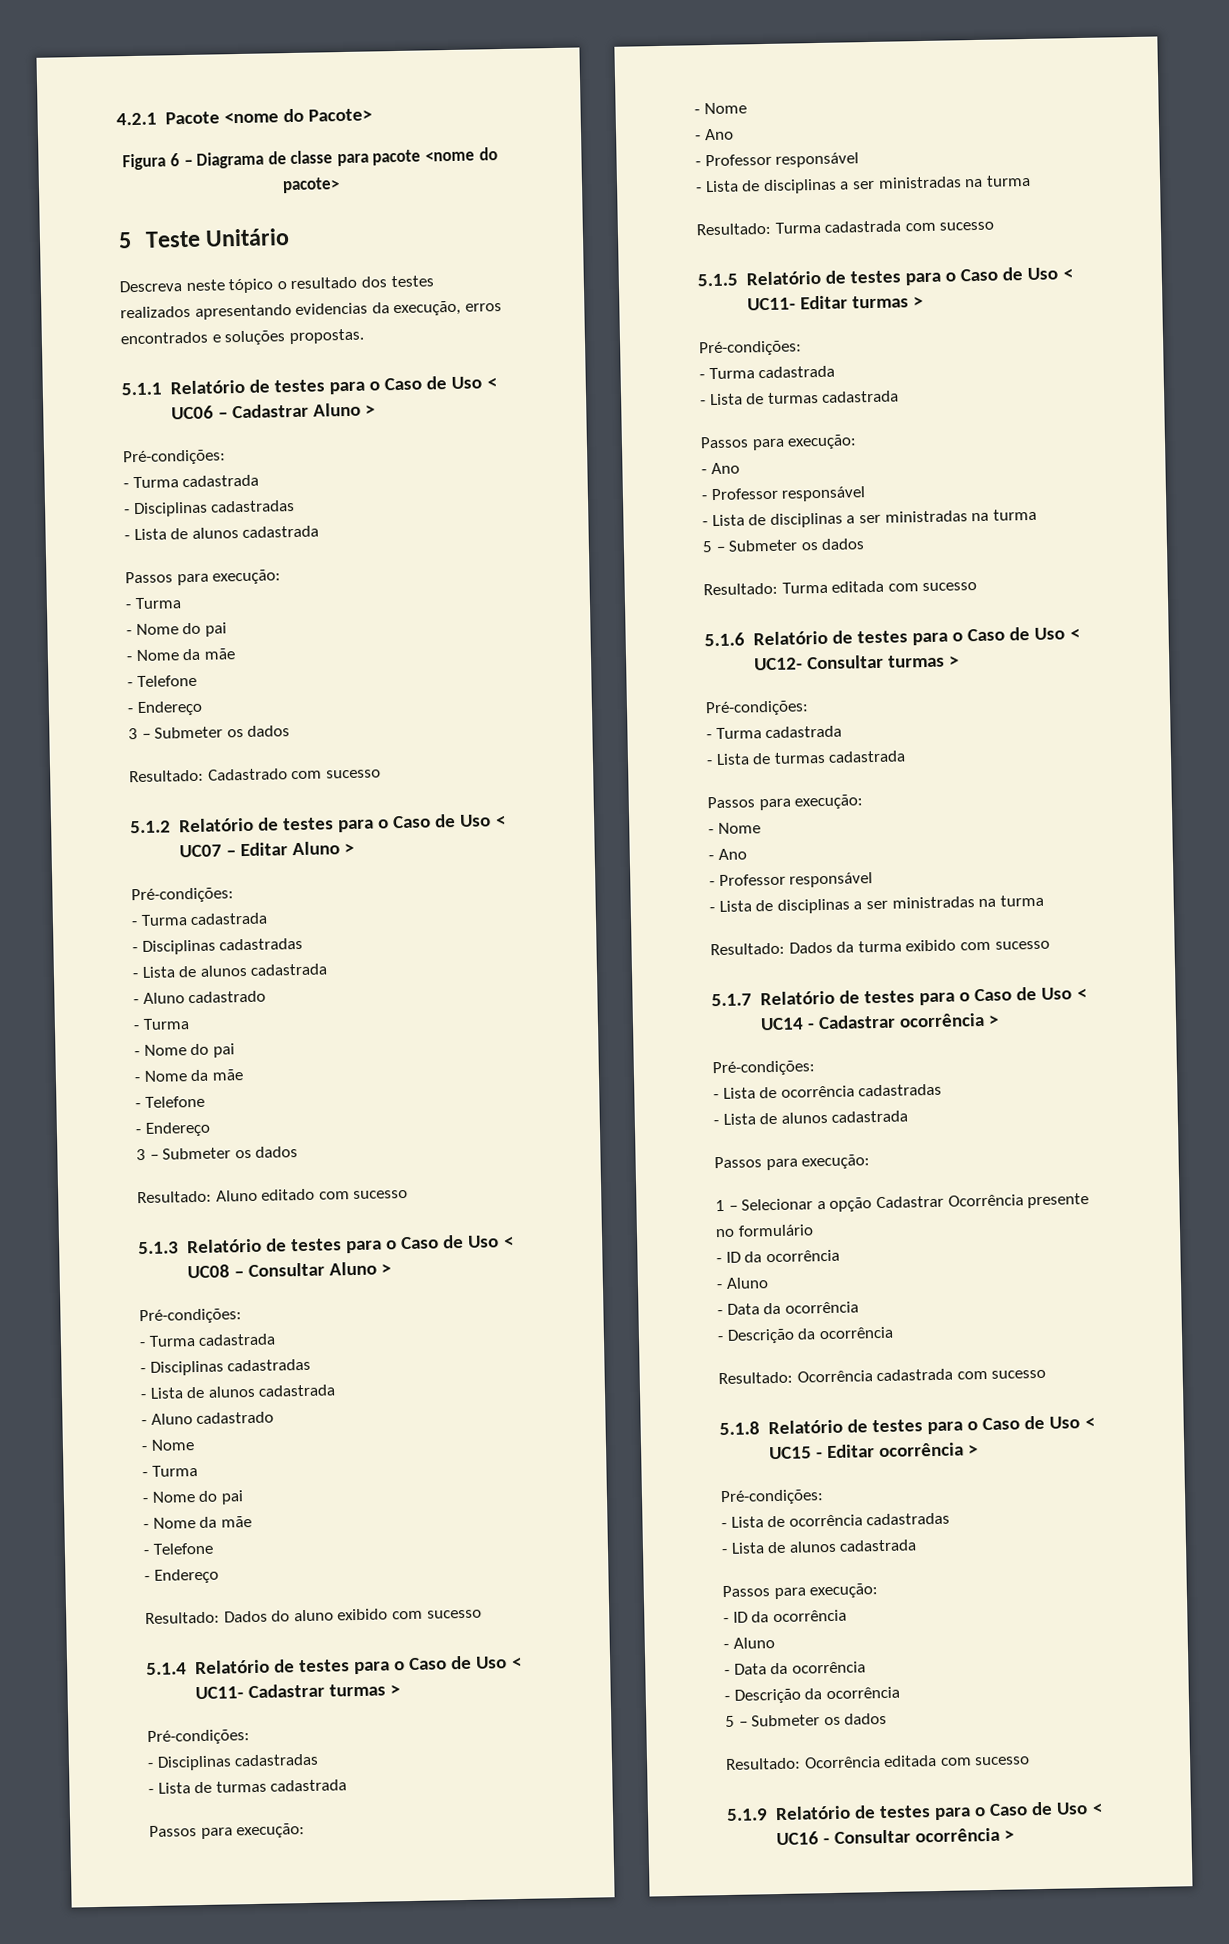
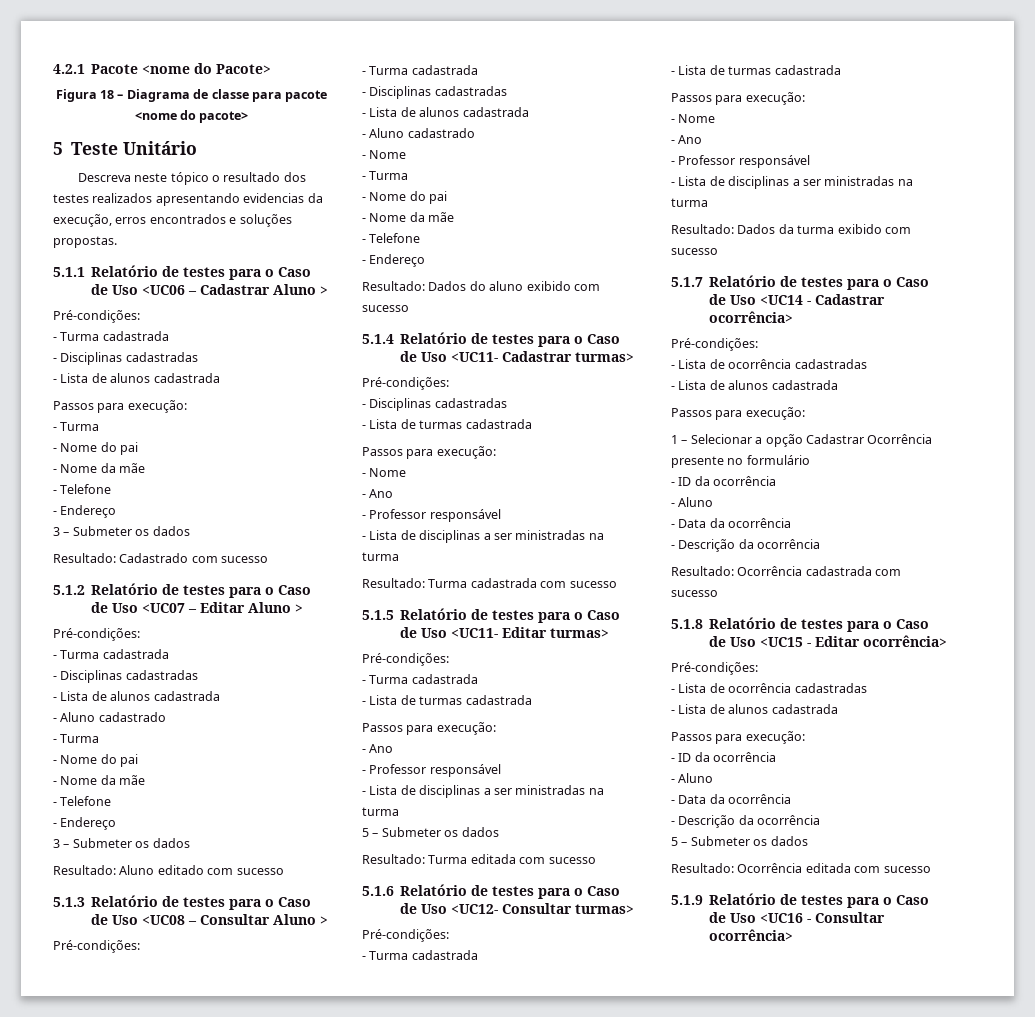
- Figura 6 – Diagrama de classe para pacote <nome do pacote>
+ Figura 18 – Diagrama de classe para pacote <nome do pacote>
- 5.1.1 Relatório de testes para o Caso de Uso < UC06 – Cadastrar Aluno >
+ 5.1.1 Relatório de testes para o Caso de Uso <UC06 – Cadastrar Aluno >
- 5.1.2 Relatório de testes para o Caso de Uso < UC07 – Editar Aluno >
+ 5.1.2 Relatório de testes para o Caso de Uso <UC07 – Editar Aluno >
- 5.1.3 Relatório de testes para o Caso de Uso < UC08 – Consultar Aluno >
+ 5.1.3 Relatório de testes para o Caso de Uso <UC08 – Consultar Aluno >
- 5.1.4 Relatório de testes para o Caso de Uso < UC11- Cadastrar turmas >
+ 5.1.4 Relatório de testes para o Caso de Uso <UC11- Cadastrar turmas>
- 5.1.5 Relatório de testes para o Caso de Uso < UC11- Editar turmas >
+ 5.1.5 Relatório de testes para o Caso de Uso <UC11- Editar turmas>
- 5.1.6 Relatório de testes para o Caso de Uso < UC12- Consultar turmas >
+ 5.1.6 Relatório de testes para o Caso de Uso <UC12- Consultar turmas>
- 5.1.7 Relatório de testes para o Caso de Uso < UC14 - Cadastrar ocorrência >
+ 5.1.7 Relatório de testes para o Caso de Uso <UC14 - Cadastrar ocorrência>
- 5.1.8 Relatório de testes para o Caso de Uso < UC15 - Editar ocorrência >
+ 5.1.8 Relatório de testes para o Caso de Uso <UC15 - Editar ocorrência>
- 5.1.9 Relatório de testes para o Caso de Uso < UC16 - Consultar ocorrência >
+ 5.1.9 Relatório de testes para o Caso de Uso <UC16 - Consultar ocorrência>

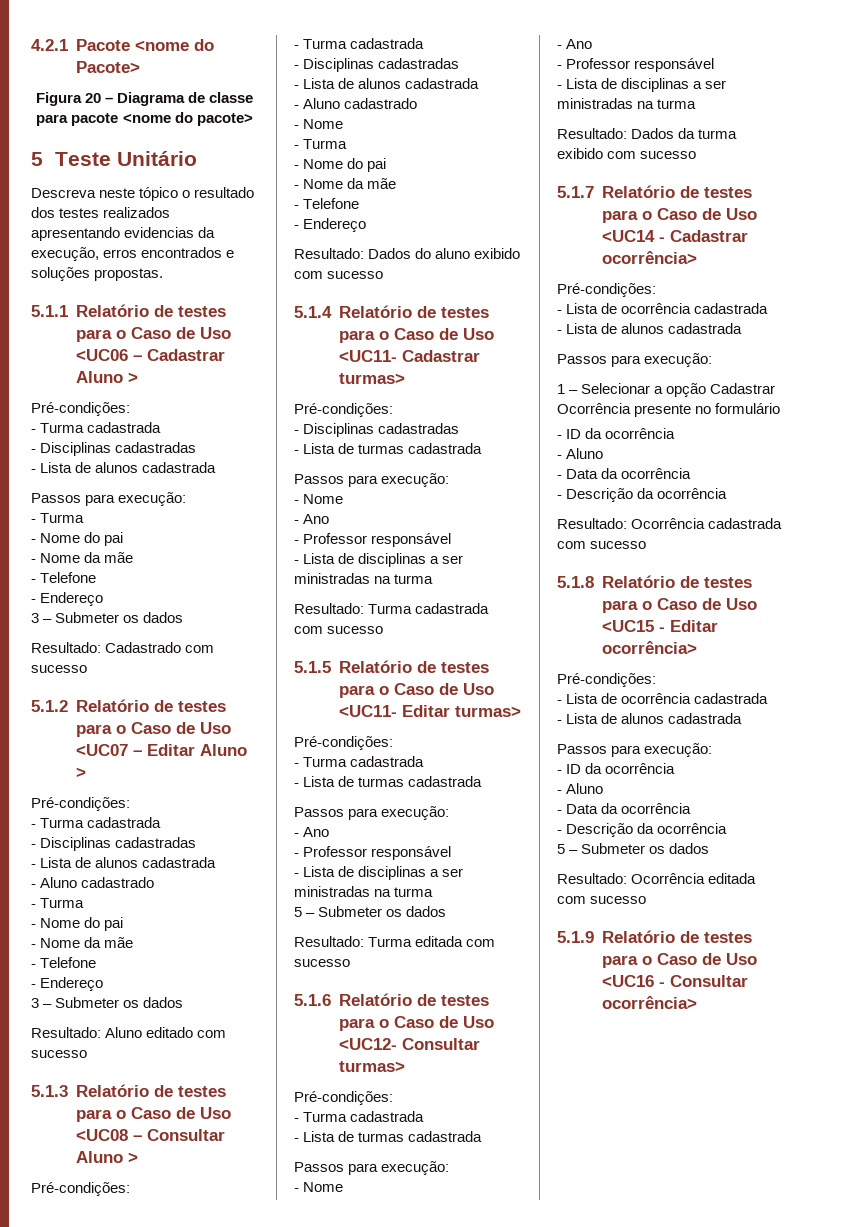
- Figura 18 – Diagrama de classe para pacote <nome do pacote>
+ Figura 20 – Diagrama de classe para pacote <nome do pacote>
  5.1.7 Relatório de testes para o Caso de Uso <UC14 - Cadastrar ocorrência>
  Pré-condições:
- - Lista de ocorrência cadastradas
+ - Lista de ocorrência cadastrada
  5.1.8 Relatório de testes para o Caso de Uso <UC15 - Editar ocorrência>
  Pré-condições:
- - Lista de ocorrência cadastradas
+ - Lista de ocorrência cadastrada

